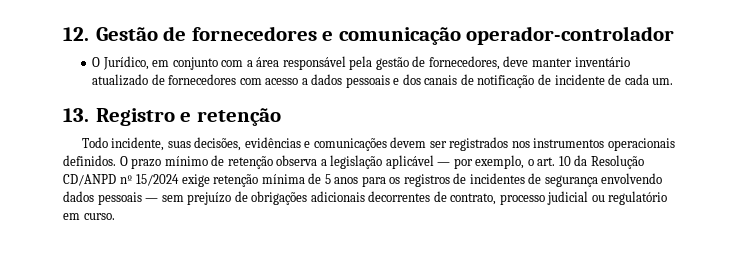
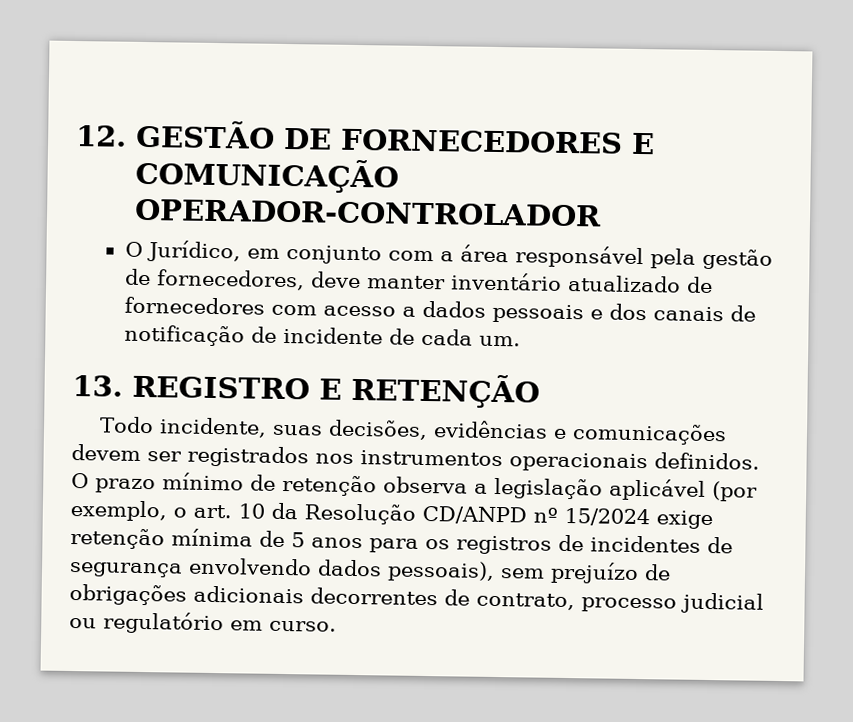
- 12. Gestão de fornecedores e comunicação operador-controlador
+ 12. GESTÃO DE FORNECEDORES E COMUNICAÇÃO OPERADOR-CONTROLADOR
- 13. Registro e retenção
+ 13. REGISTRO E RETENÇÃO
- O prazo mínimo de retenção observa a legislação aplicável — por exemplo, o art. 10 da Resolução CD/ANPD nº 15/2024 exige retenção mínima de 5 anos para os registros de incidentes de segurança envolvendo dados pessoais — sem prejuízo de obrigações adicionais decorrentes de contrato, processo judicial ou regulatório em curso.
+ O prazo mínimo de retenção observa a legislação aplicável (por exemplo, o art. 10 da Resolução CD/ANPD nº 15/2024 exige retenção mínima de 5 anos para os registros de incidentes de segurança envolvendo dados pessoais), sem prejuízo de obrigações adicionais decorrentes de contrato, processo judicial ou regulatório em curso.

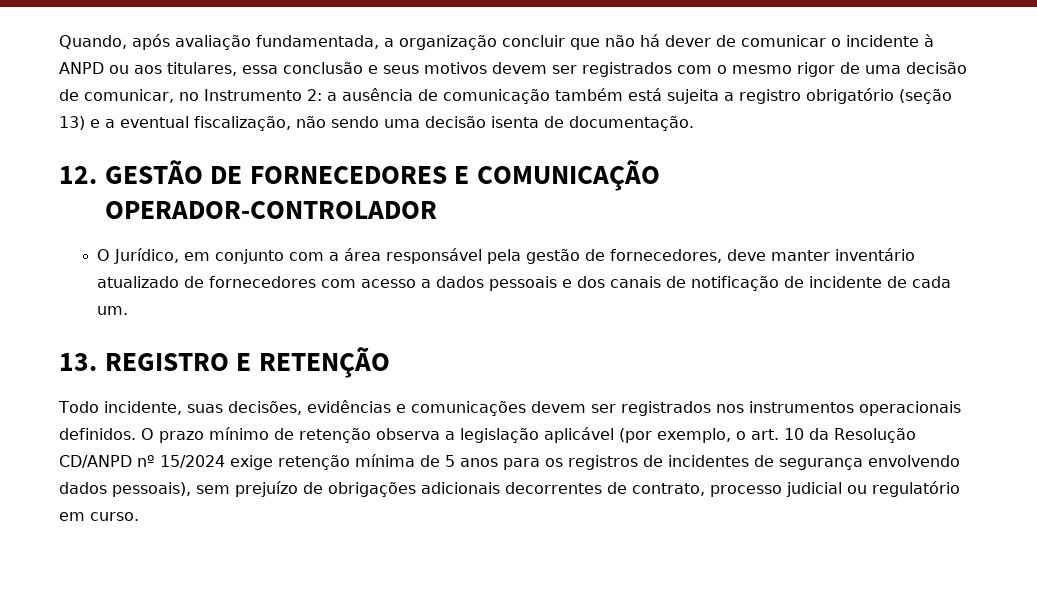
+ Quando, após avaliação fundamentada, a organização concluir que não há dever de comunicar o incidente à ANPD ou aos titulares, essa conclusão e seus motivos devem ser registrados com o mesmo rigor de uma decisão de comunicar, no Instrumento 2: a ausência de comunicação também está sujeita a registro obrigatório (seção 13) e a eventual fiscalização, não sendo uma decisão isenta de documentação.

